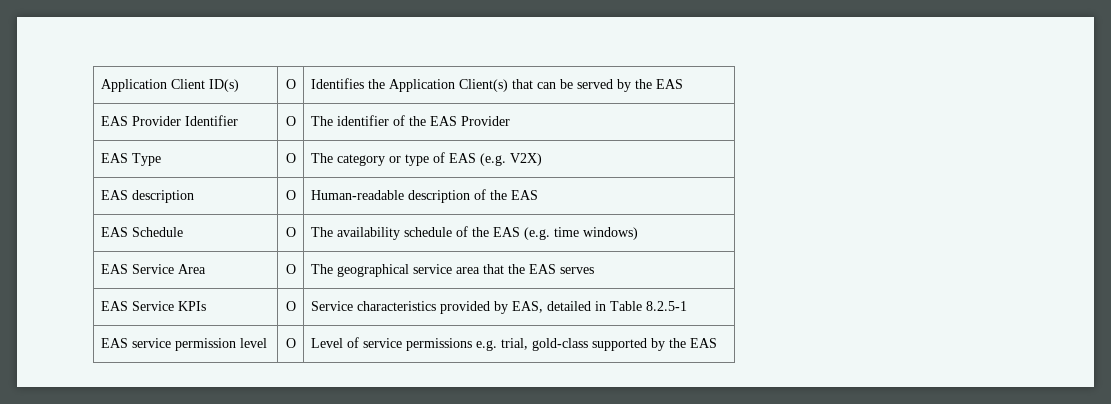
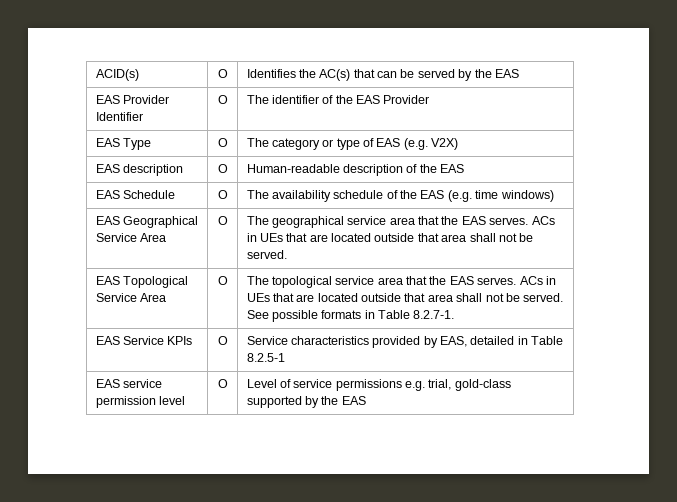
- Application Client ID(s) | O | Identifies the Application Client(s) that can be served by the EAS
+ ACID(s) | O | Identifies the AC(s) that can be served by the EAS
- EAS Service Area | O | The geographical service area that the EAS serves
+ EAS Geographical Service Area | O | The geographical service area that the EAS serves. ACs in UEs that are located outside that area shall not be served.
+ EAS Topological Service Area | O | The topological service area that the EAS serves. ACs in UEs that are located outside that area shall not be served. See possible formats in Table 8.2.7-1.

